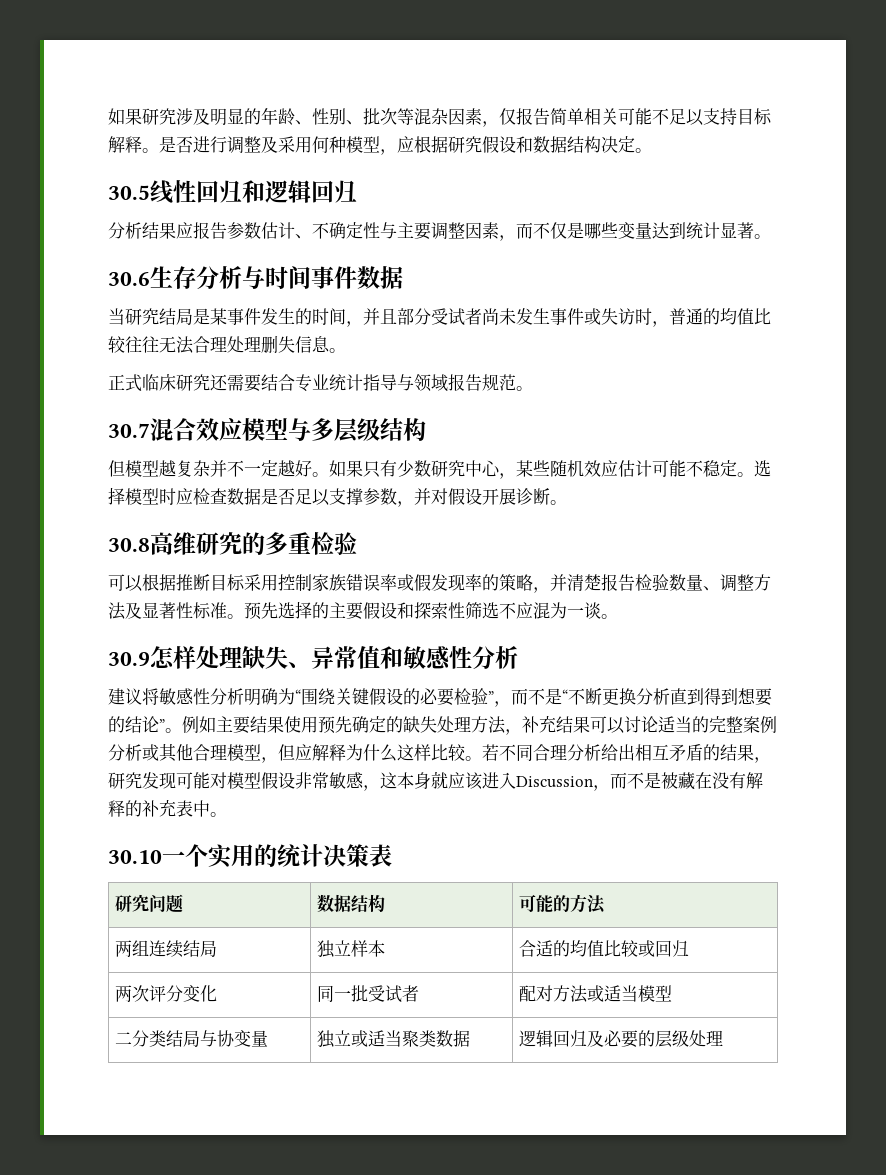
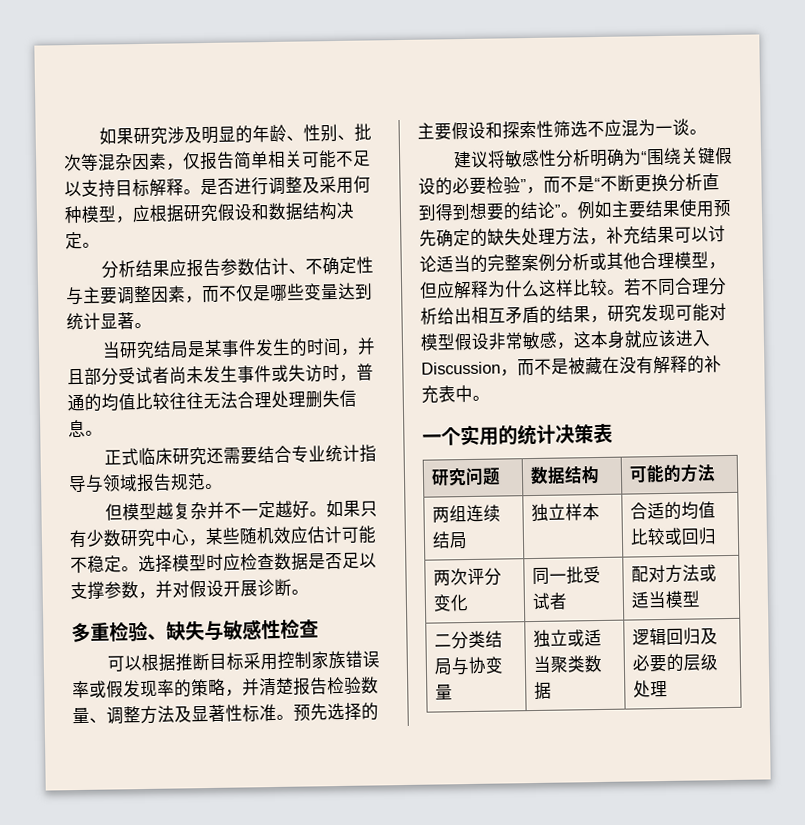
- 30.5线性回归和逻辑回归
- 30.6生存分析与时间事件数据
- 30.7混合效应模型与多层级结构
- 30.8高维研究的多重检验
+ 多重检验、缺失与敏感性检查
- 30.9怎样处理缺失、异常值和敏感性分析
- 30.10一个实用的统计决策表
+ 一个实用的统计决策表

